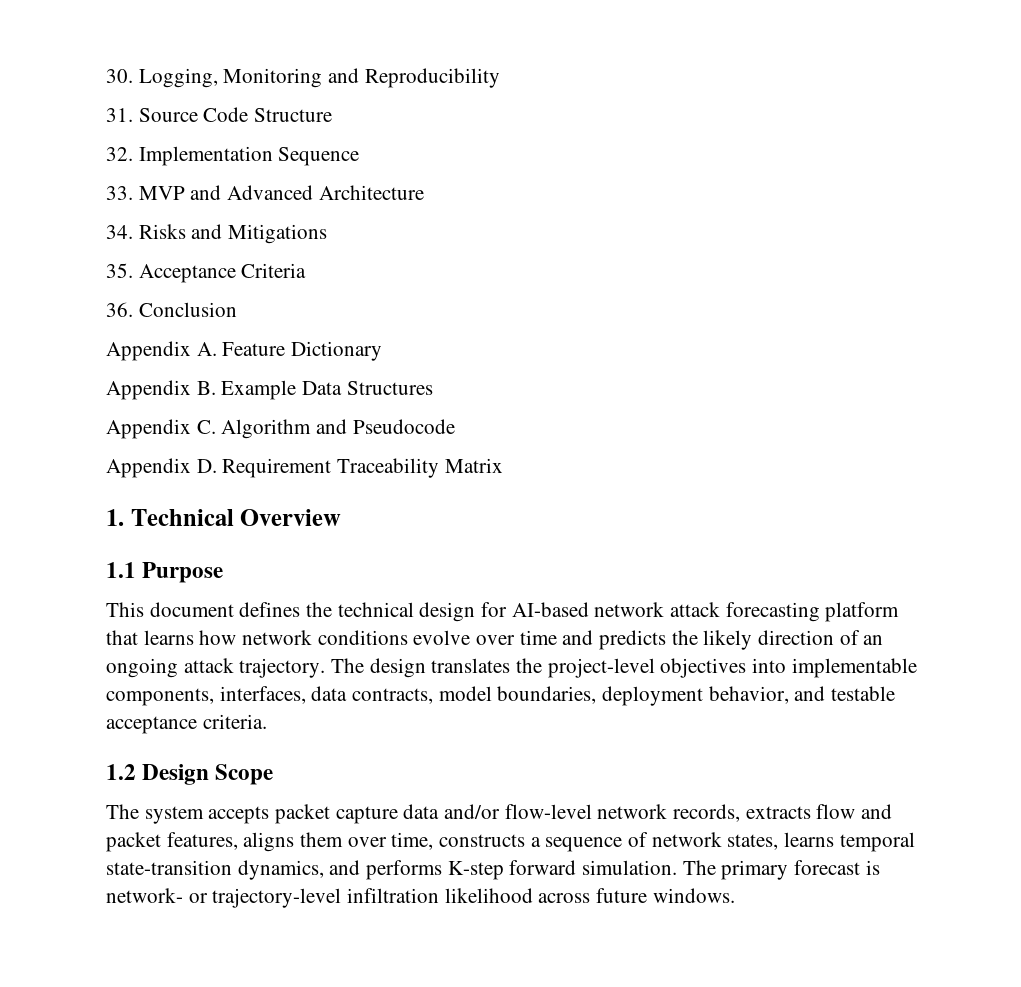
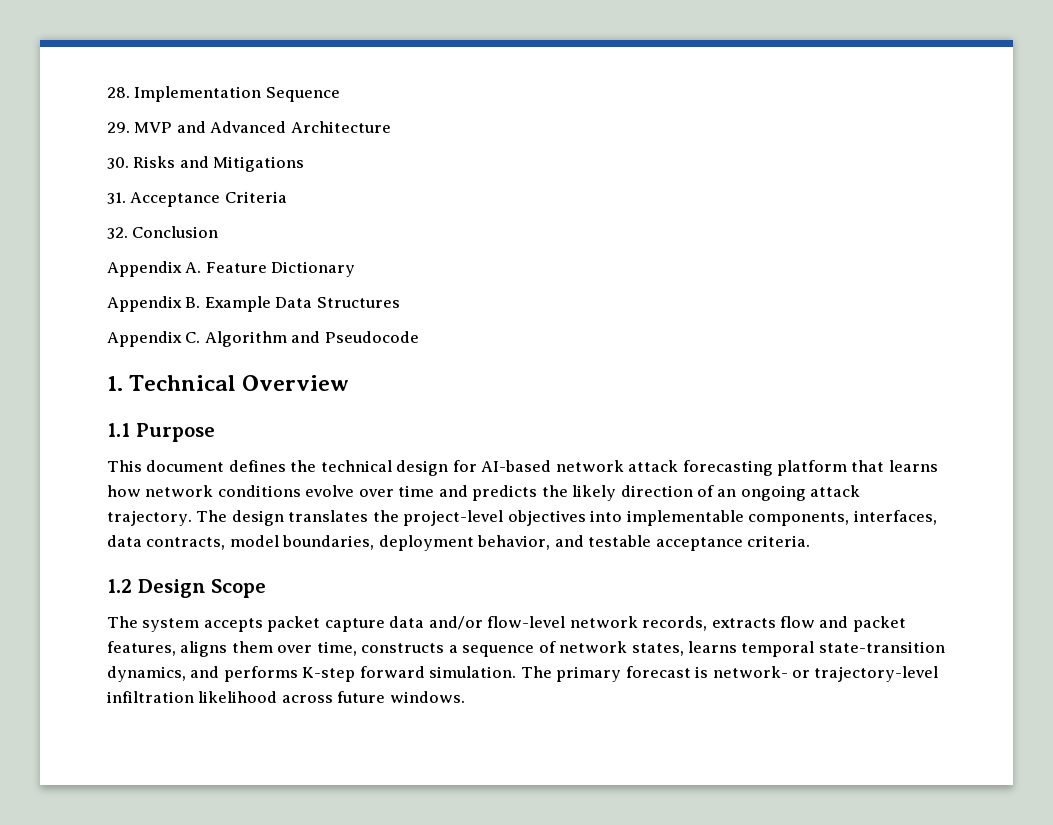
- 30. Logging, Monitoring and Reproducibility
- 31. Source Code Structure
- 32. Implementation Sequence
+ 28. Implementation Sequence
- 33. MVP and Advanced Architecture
+ 29. MVP and Advanced Architecture
- 34. Risks and Mitigations
+ 30. Risks and Mitigations
- 35. Acceptance Criteria
+ 31. Acceptance Criteria
- 36. Conclusion
+ 32. Conclusion
- Appendix D. Requirement Traceability Matrix

